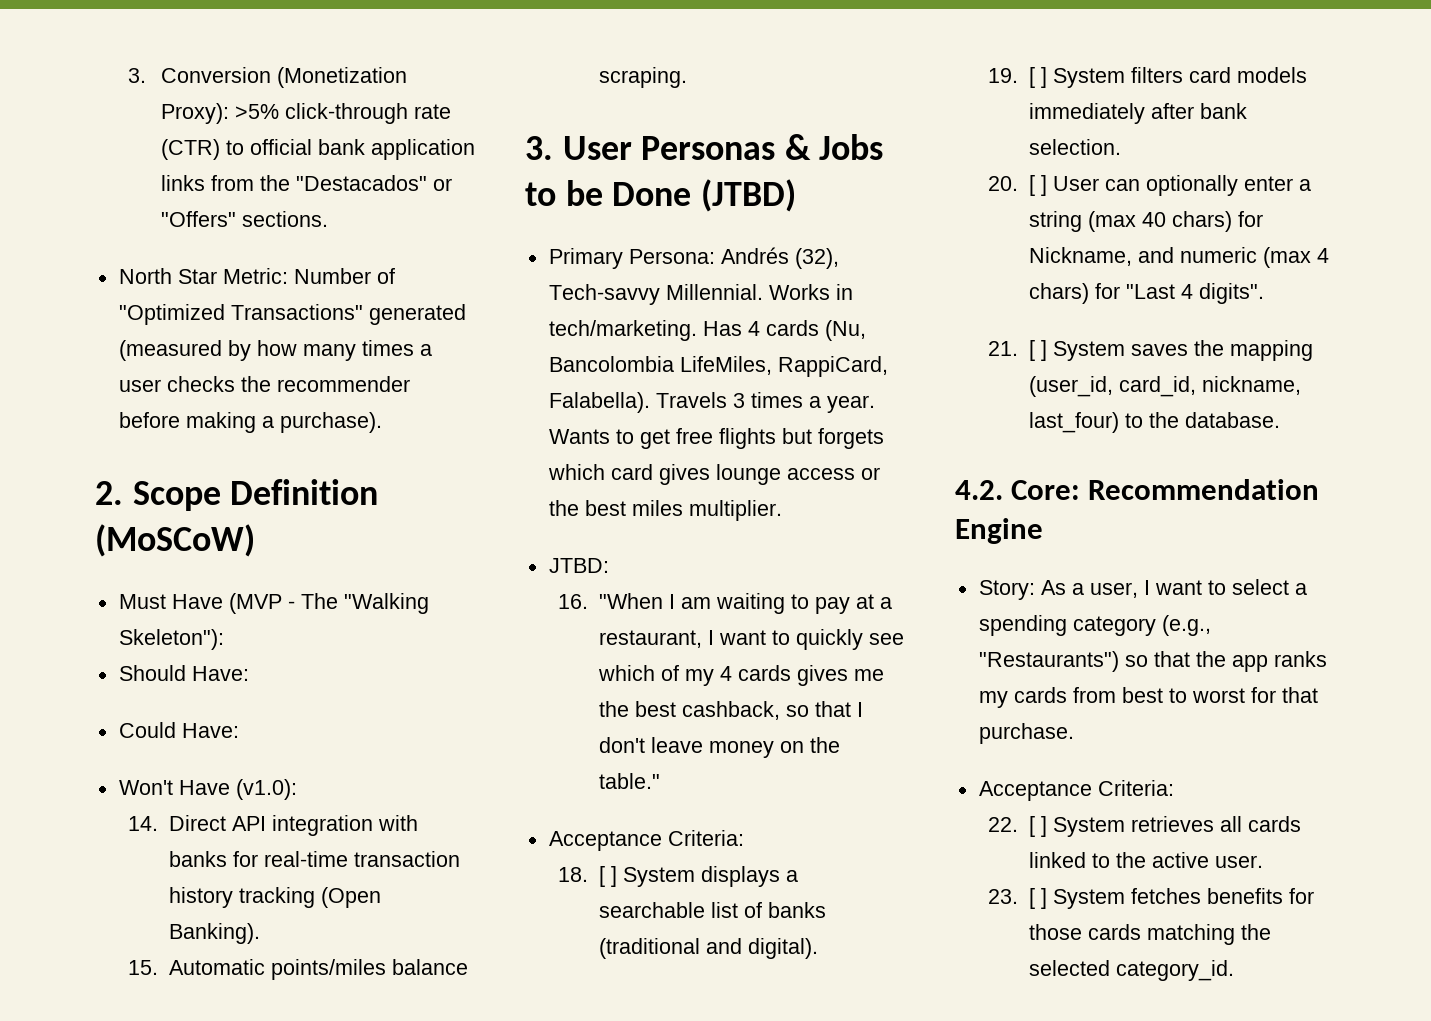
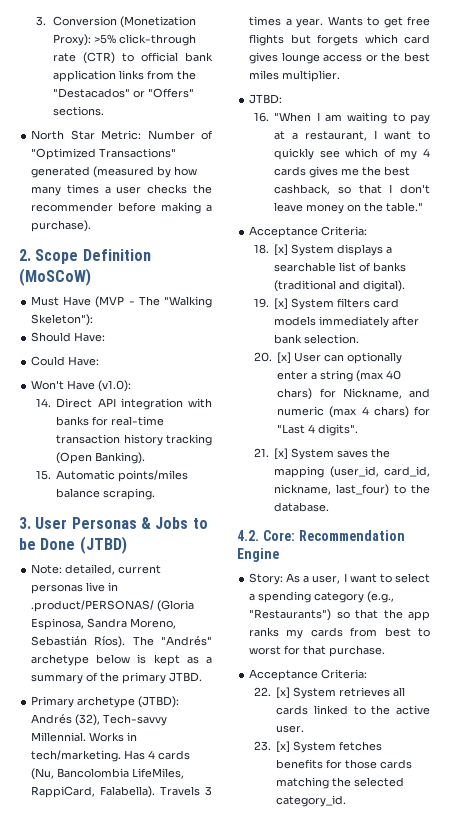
+ Note: detailed, current personas live in .product/PERSONAS/ (Gloria Espinosa, Sandra Moreno, Sebastián Ríos). The "Andrés" archetype below is kept as a summary of the primary JTBD.
- Primary Persona: Andrés (32), Tech-savvy Millennial.
+ Primary archetype (JTBD): Andrés (32), Tech-savvy Millennial.
- 18. [ ] System displays a searchable list of banks (traditional and digital).
+ 18. [x] System displays a searchable list of banks (traditional and digital).
- 19. [ ] System filters card models immediately after bank selection.
+ 19. [x] System filters card models immediately after bank selection.
- 20. [ ] User can optionally enter a string (max 40 chars) for Nickname, and numeric (max 4 chars) for "Last 4 digits".
+ 20. [x] User can optionally enter a string (max 40 chars) for Nickname, and numeric (max 4 chars) for "Last 4 digits".
- 21. [ ] System saves the mapping (user_id, card_id, nickname, last_four) to the database.
+ 21. [x] System saves the mapping (user_id, card_id, nickname, last_four) to the database.
- 22. [ ] System retrieves all cards linked to the active user.
+ 22. [x] System retrieves all cards linked to the active user.
- 23. [ ] System fetches benefits for those cards matching the selected category_id.
+ 23. [x] System fetches benefits for those cards matching the selected category_id.

